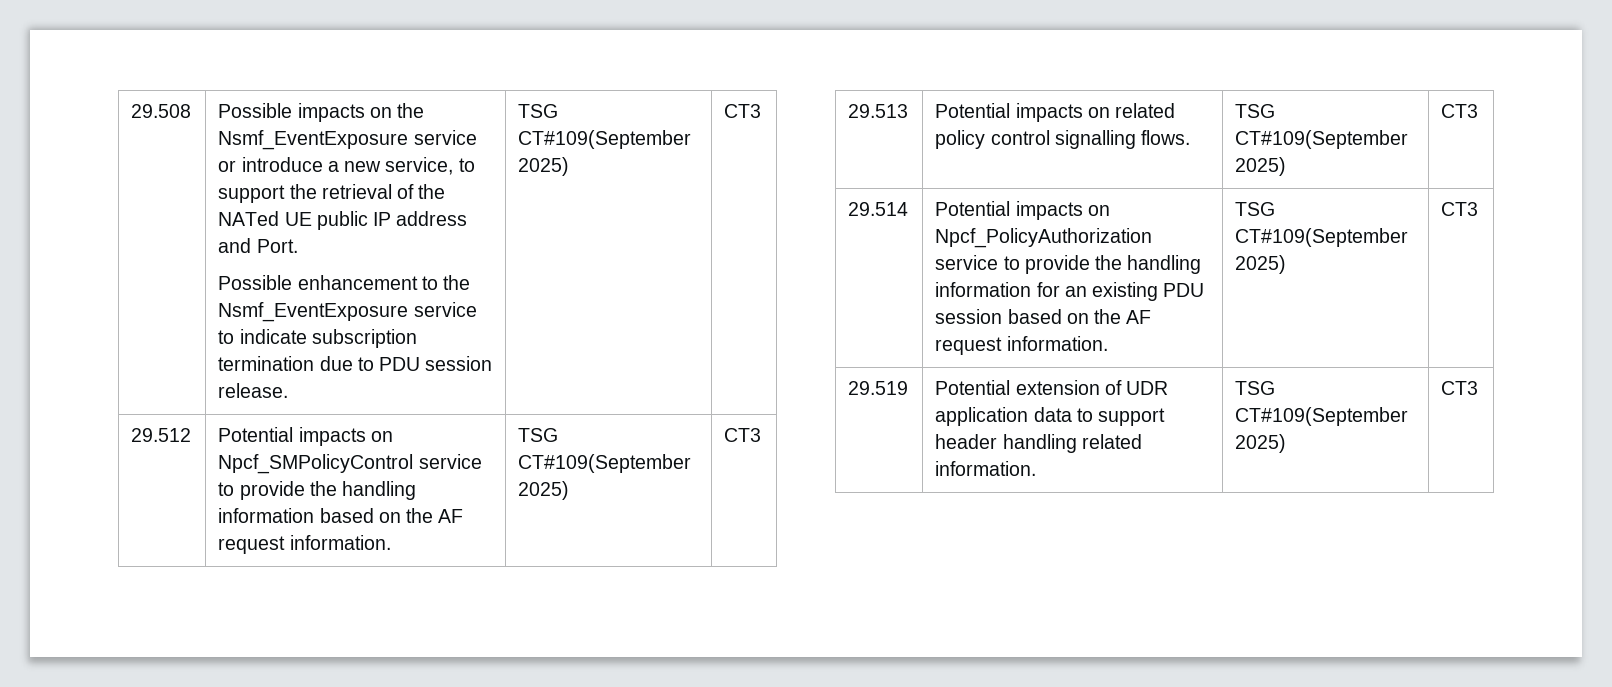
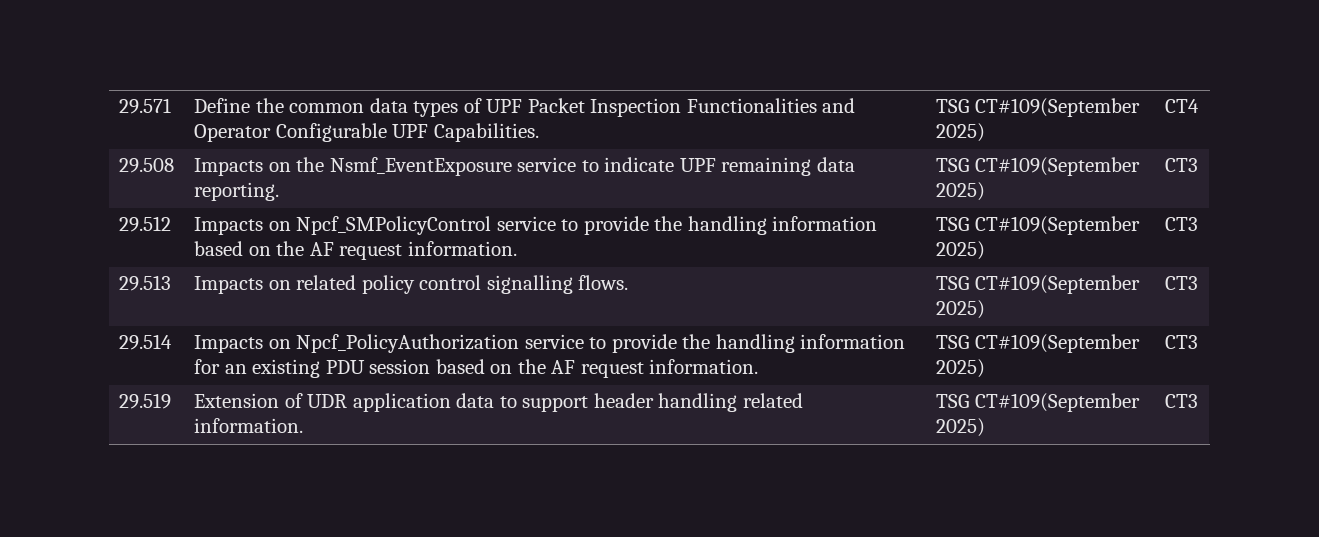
+ 29.571 | Define the common data types of UPF Packet Inspection Functionalities and Operator Configurable UPF Capabilities. | TSG CT#109(September 2025) | CT4
- 29.508 | Possible impacts on the Nsmf_EventExposure service or introduce a new service, to support the retrieval of the NATed UE public IP address and Port.
- Possible enhancement to the Nsmf_EventExposure service to indicate subscription termination due to PDU session release. | TSG CT#109(September 2025) | CT3
+ 29.508 | Impacts on the Nsmf_EventExposure service to indicate UPF remaining data reporting. | TSG CT#109(September 2025) | CT3
- 29.512 | Potential impacts on Npcf_SMPolicyControl service to provide the handling information based on the AF request information. | TSG CT#109(September 2025) | CT3
+ 29.512 | Impacts on Npcf_SMPolicyControl service to provide the handling information based on the AF request information. | TSG CT#109(September 2025) | CT3
- 29.513 | Potential impacts on related policy control signalling flows. | TSG CT#109(September 2025) | CT3
+ 29.513 | Impacts on related policy control signalling flows. | TSG CT#109(September 2025) | CT3
- 29.514 | Potential impacts on Npcf_PolicyAuthorization service to provide the handling information for an existing PDU session based on the AF request information. | TSG CT#109(September 2025) | CT3
+ 29.514 | Impacts on Npcf_PolicyAuthorization service to provide the handling information for an existing PDU session based on the AF request information. | TSG CT#109(September 2025) | CT3
- 29.519 | Potential extension of UDR application data to support header handling related information. | TSG CT#109(September 2025) | CT3
+ 29.519 | Extension of UDR application data to support header handling related information. | TSG CT#109(September 2025) | CT3

